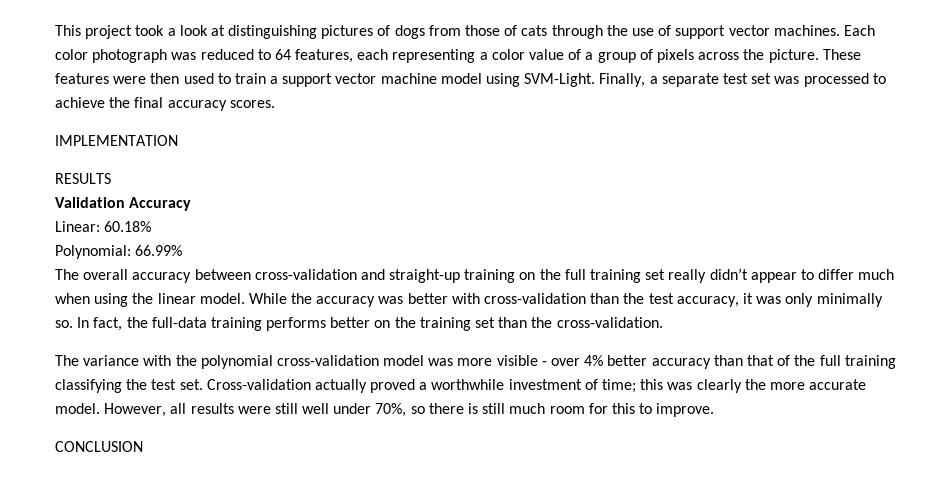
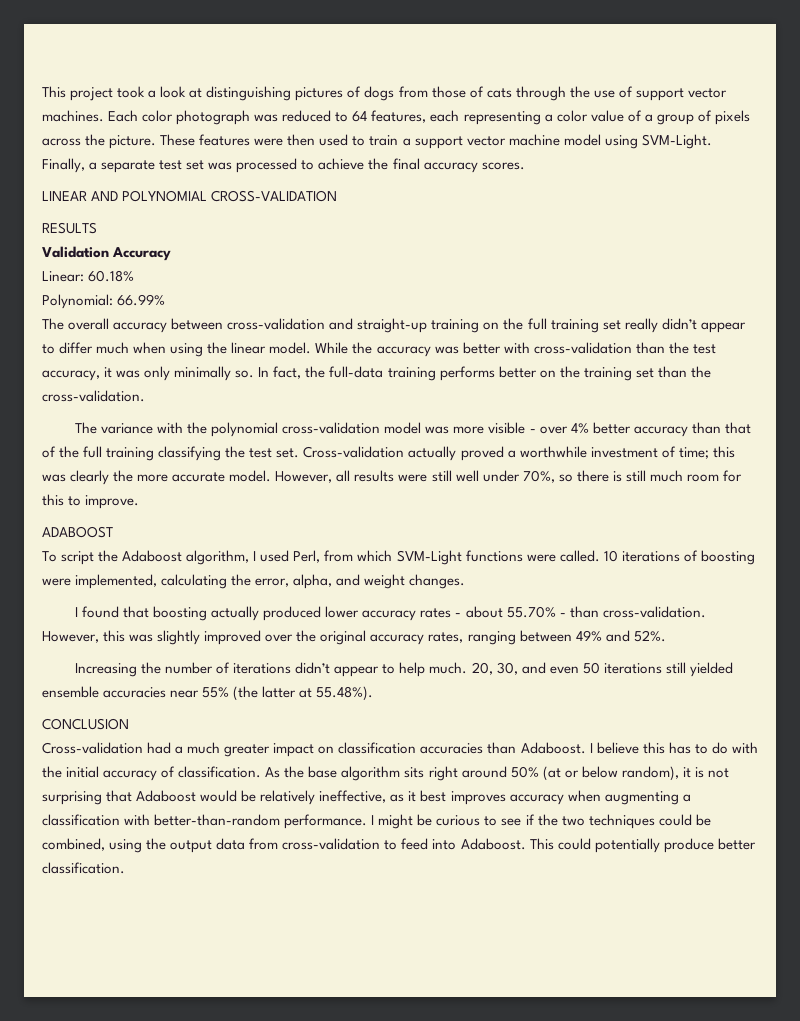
- IMPLEMENTATION
+ LINEAR AND POLYNOMIAL CROSS-VALIDATION
+ ADABOOST
+ To script the Adaboost algorithm, I used Perl, from which SVM-Light functions were called. 10 iterations of boosting were implemented, calculating the error, alpha, and weight changes.
+ I found that boosting actually produced lower accuracy rates - about 55.70% - than cross-validation. However, this was slightly improved over the original accuracy rates, ranging between 49% and 52%.
+ Increasing the number of iterations didn’t appear to help much. 20, 30, and even 50 iterations still yielded ensemble accuracies near 55% (the latter at 55.48%).
  CONCLUSION
+ Cross-validation had a much greater impact on classification accuracies than Adaboost. I believe this has to do with the initial accuracy of classification. As the base algorithm sits right around 50% (at or below random), it is not surprising that Adaboost would be relatively ineffective, as it best improves accuracy when augmenting a classification with better-than-random performance. I might be curious to see if the two techniques could be combined, using the output data from cross-validation to feed into Adaboost. This could potentially produce better classification.

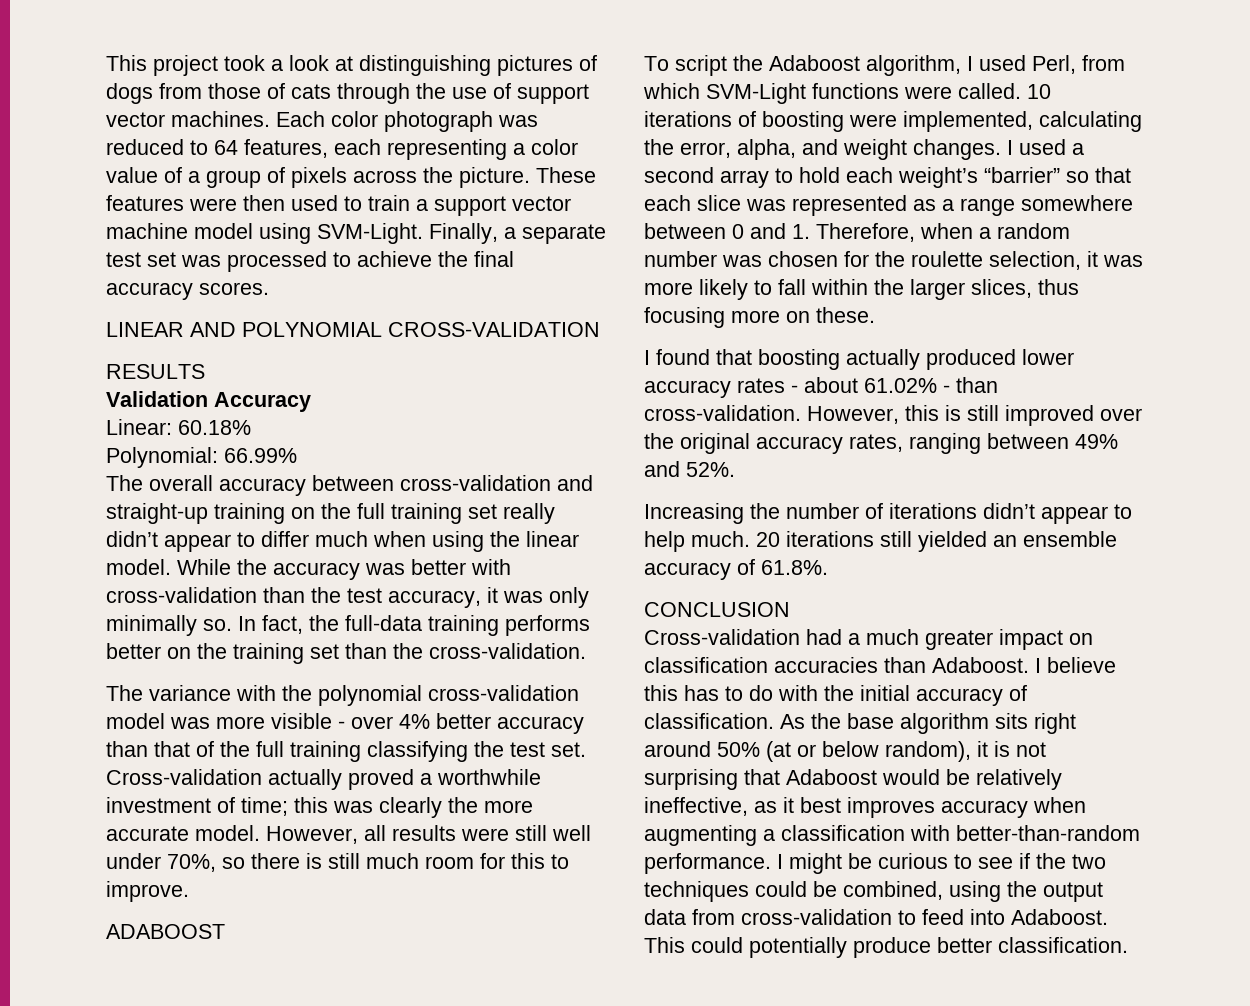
+ I used a second array to hold each weight’s “barrier” so that each slice was represented as a range somewhere between 0 and 1. Therefore, when a random number was chosen for the roulette selection, it was more likely to fall within the larger slices, thus focusing more on these.
- I found that boosting actually produced lower accuracy rates - about 55.70% - than cross-validation.
+ I found that boosting actually produced lower accuracy rates - about 61.02% - than cross-validation.
- However, this was slightly improved over the original accuracy rates, ranging between 49% and 52%.
+ However, this is still improved over the original accuracy rates, ranging between 49% and 52%.
- 20, 30, and even 50 iterations still yielded ensemble accuracies near 55% (the latter at 55.48%).
+ 20 iterations still yielded an ensemble accuracy of 61.8%.

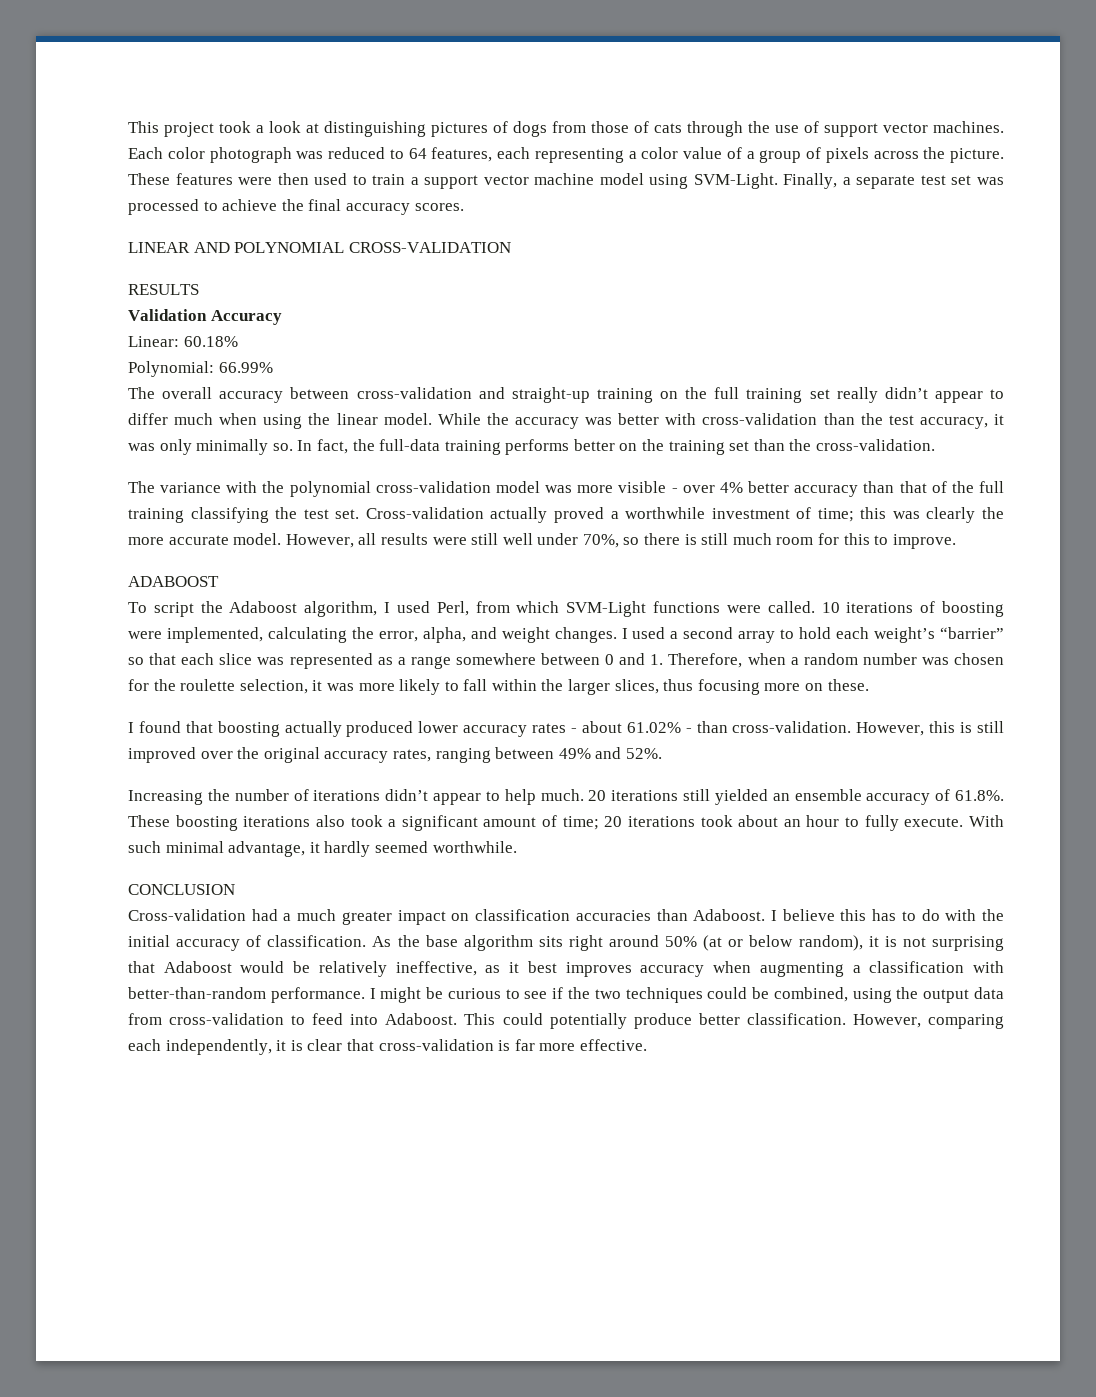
- 20 iterations still yielded an ensemble accuracy of 61.8%.
+ 20 iterations still yielded an ensemble accuracy of 61.8%. These boosting iterations also took a significant amount of time; 20 iterations took about an hour to fully execute. With such minimal advantage, it hardly seemed worthwhile.
+ However, comparing each independently, it is clear that cross-validation is far more effective.

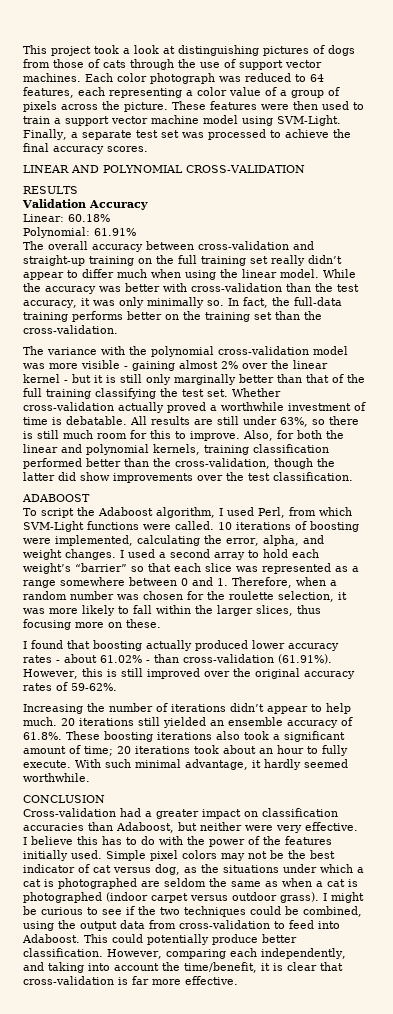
- Polynomial: 66.99%
+ Polynomial: 61.91%
- The variance with the polynomial cross-validation model was more visible - over 4% better accuracy than that of the full training classifying the test set.
+ The variance with the polynomial cross-validation model was more visible - gaining almost 2% over the linear kernel - but it is still only marginally better than that of the full training classifying the test set.
- Cross-validation actually proved a worthwhile investment of time; this was clearly the more accurate model. However, all results were still well under 70%, so there is still much room for this to improve.
+ Whether cross-validation actually proved a worthwhile investment of time is debatable. All results are still under 63%, so there is still much room for this to improve. Also, for both the linear and polynomial kernels, training classification performed better than the cross-validation, though the latter did show improvements over the test classification.
- I found that boosting actually produced lower accuracy rates - about 61.02% - than cross-validation. However, this is still improved over the original accuracy rates, ranging between 49% and 52%.
+ I found that boosting actually produced lower accuracy rates - about 61.02% - than cross-validation (61.91%). However, this is still improved over the original accuracy rates of 59-62%.
- Cross-validation had a much greater impact on classification accuracies than Adaboost.
+ Cross-validation had a greater impact on classification accuracies than Adaboost, but neither were very effective.
- I believe this has to do with the initial accuracy of classification. As the base algorithm sits right around 50% (at or below random), it is not surprising that Adaboost would be relatively ineffective, as it best improves accuracy when augmenting a classification with better-than-random performance.
+ I believe this has to do with the power of the features initially used. Simple pixel colors may not be the best indicator of cat versus dog, as the situations under which a cat is photographed are seldom the same as when a cat is photographed (indoor carpet versus outdoor grass).
- However, comparing each independently, it is clear that cross-validation is far more effective.
+ However, comparing each independently, and taking into account the time/benefit, it is clear that cross-validation is far more effective.

